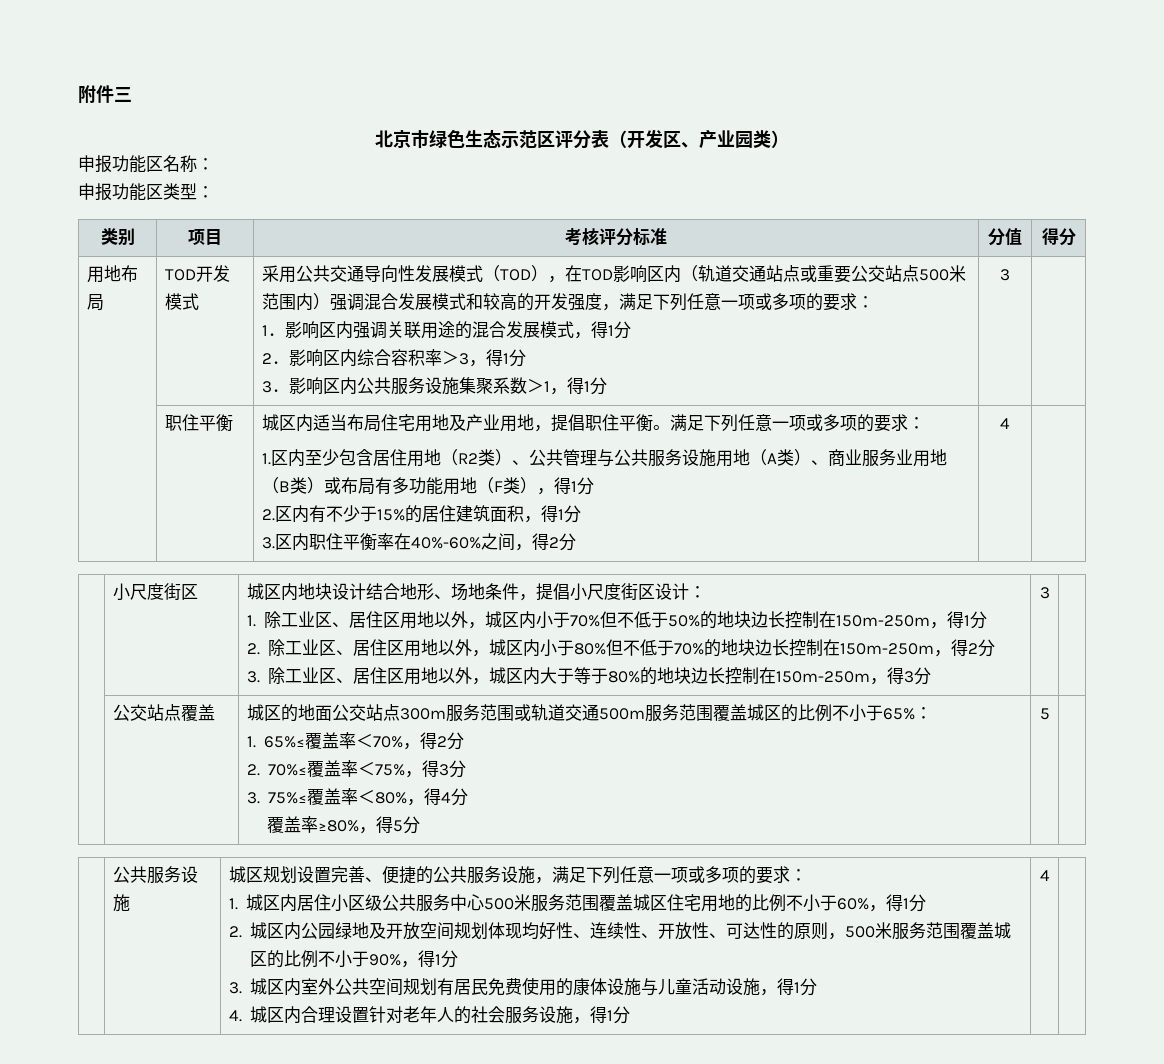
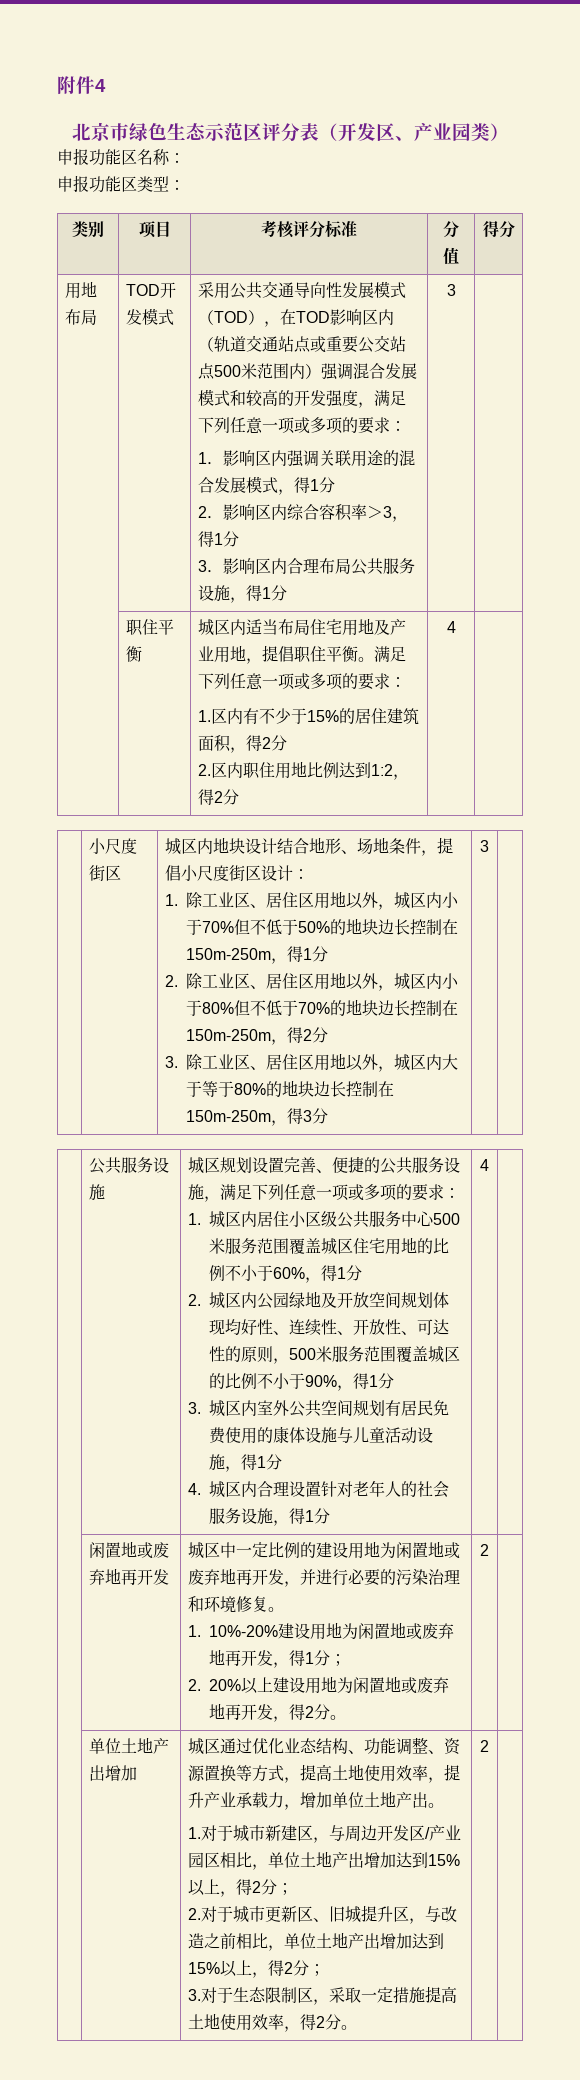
- 附件三
+ 附件4
- 3．影响区内公共服务设施集聚系数＞1，得1分
+ 3．影响区内合理布局公共服务设施，得1分
- 1.区内至少包含居住用地（R2类）、公共管理与公共服务设施用地（A类）、商业服务业用地（B类）或布局有多功能用地（F类），得1分
- 2.区内有不少于15%的居住建筑面积，得1分
- 3.区内职住平衡率在40%-60%之间，得2分
+ 1.区内有不少于15%的居住建筑面积，得2分
+ 2.区内职住用地比例达到1:2，得2分
- 公交站点覆盖 | 城区的地面公交站点300m服务范围或轨道交通500m服务范围覆盖城区的比例不小于65%：
- 1. 65%≤覆盖率＜70%，得2分
- 2. 70%≤覆盖率＜75%，得3分
- 3. 75%≤覆盖率＜80%，得4分
- 覆盖率≥80%，得5分 | 5
+ 闲置地或废弃地再开发 | 城区中一定比例的建设用地为闲置地或废弃地再开发，并进行必要的污染治理和环境修复。
+ 1. 10%-20%建设用地为闲置地或废弃地再开发，得1分；
+ 2. 20%以上建设用地为闲置地或废弃地再开发，得2分。 | 2 |
+ | 单位土地产出增加 | 城区通过优化业态结构、功能调整、资源置换等方式，提高土地使用效率，提升产业承载力，增加单位土地产出。
+ 1.对于城市新建区，与周边开发区/产业园区相比，单位土地产出增加达到15%以上，得2分；
+ 2.对于城市更新区、旧城提升区，与改造之前相比，单位土地产出增加达到15%以上，得2分；
+ 3.对于生态限制区，采取一定措施提高土地使用效率，得2分。 | 2

